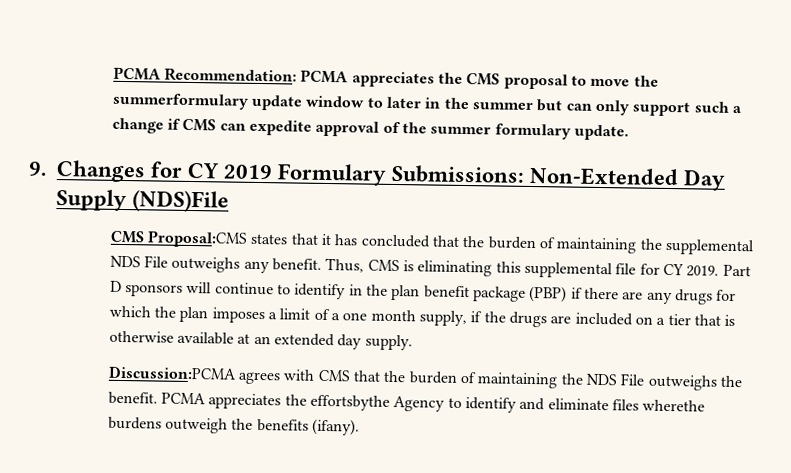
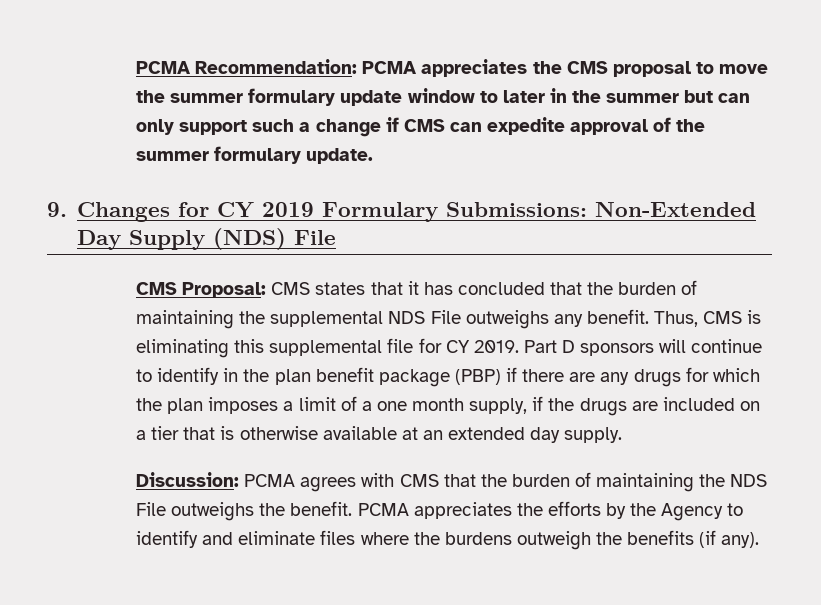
- PCMA Recommendation: PCMA appreciates the CMS proposal to move the summerformulary update window to later in the summer but can only support such a change if CMS can expedite approval of the summer formulary update.
+ PCMA Recommendation: PCMA appreciates the CMS proposal to move the summer formulary update window to later in the summer but can only support such a change if CMS can expedite approval of the summer formulary update.
- 9. Changes for CY 2019 Formulary Submissions: Non-Extended Day Supply (NDS)File
- CMS Proposal:CMS states that it has concluded that the burden of maintaining the supplemental NDS File outweighs any benefit.
+ 9. Changes for CY 2019 Formulary Submissions: Non-Extended Day Supply (NDS) File
+ CMS Proposal: CMS states that it has concluded that the burden of maintaining the supplemental NDS File outweighs any benefit.
- Discussion:PCMA agrees with CMS that the burden of maintaining the NDS File outweighs the benefit.
+ Discussion: PCMA agrees with CMS that the burden of maintaining the NDS File outweighs the benefit.
- PCMA appreciates the effortsbythe Agency to identify and eliminate files wherethe burdens outweigh the benefits (ifany).
+ PCMA appreciates the efforts by the Agency to identify and eliminate files where the burdens outweigh the benefits (if any).

